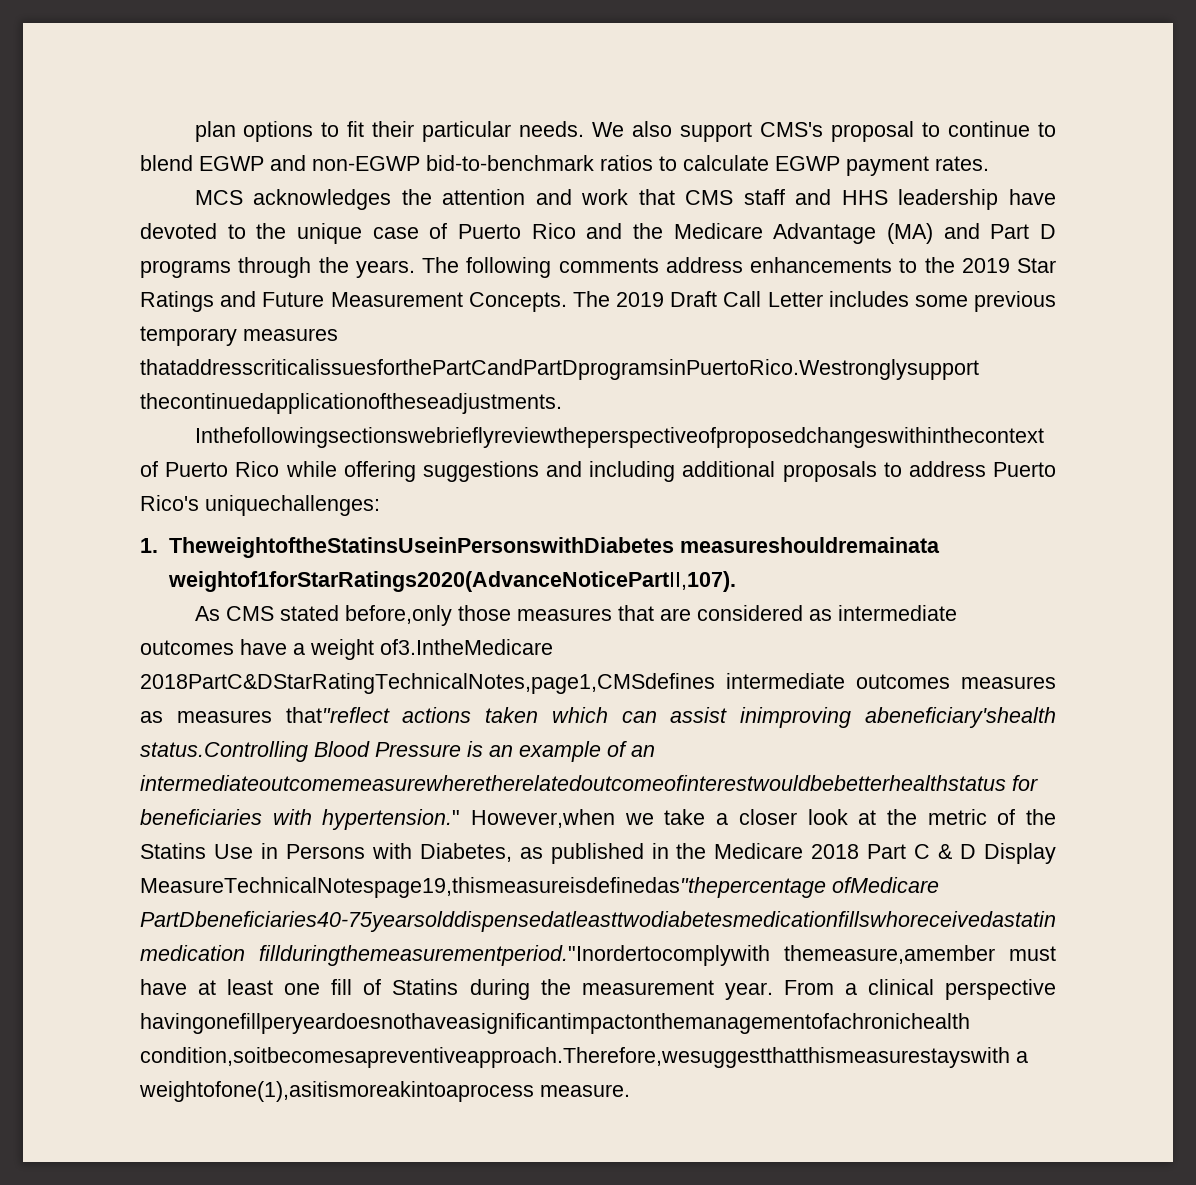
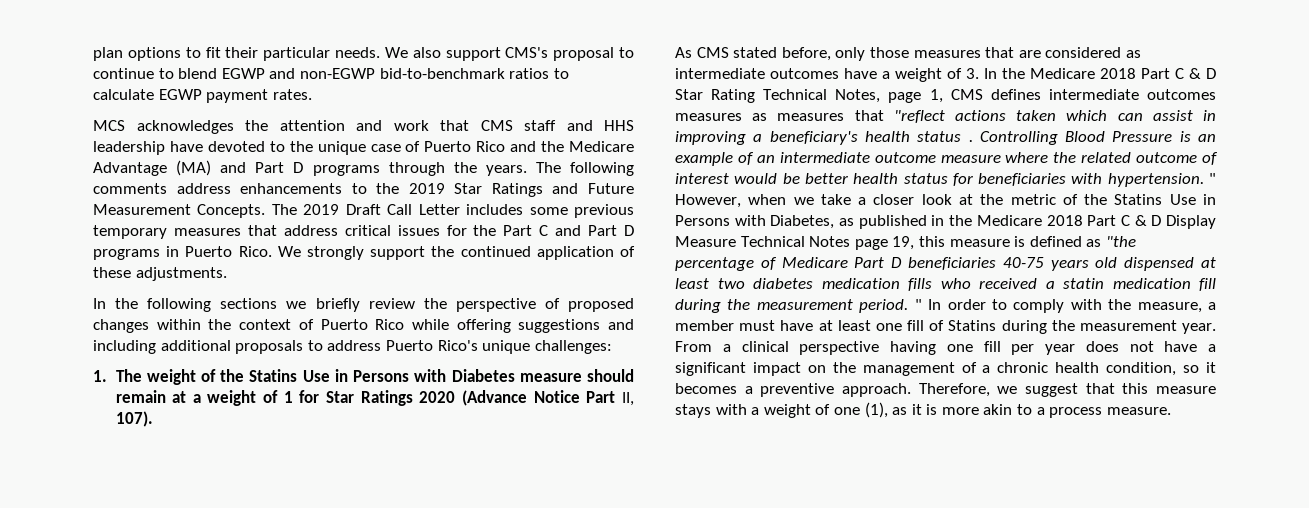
- The 2019 Draft Call Letter includes some previous temporary measures thataddresscriticalissuesforthePartCandPartDprogramsinPuertoRico.Westronglysupport thecontinuedapplicationoftheseadjustments.
- Inthefollowingsectionswebrieflyreviewtheperspectiveofproposedchangeswithinthecontext of Puerto Rico while offering suggestions and including additional proposals to address Puerto Rico's uniquechallenges:
+ The 2019 Draft Call Letter includes some previous temporary measures that address critical issues for the Part C and Part D programs in Puerto Rico. We strongly support the continued application of these adjustments.
+ In the following sections we briefly review the perspective of proposed changes within the context of Puerto Rico while offering suggestions and including additional proposals to address Puerto Rico's unique challenges:
- 1. TheweightoftheStatinsUseinPersonswithDiabetes measureshouldremainata weightof1forStarRatings2020(AdvanceNoticePartII,107).
+ 1. The weight of the Statins Use in Persons with Diabetes measure should remain at a weight of 1 for Star Ratings 2020 (Advance Notice Part II, 107).
- As CMS stated before,only those measures that are considered as intermediate outcomes have a weight of3.IntheMedicare 2018PartC&DStarRatingTechnicalNotes,page1,CMSdefines intermediate outcomes measures as measures that"reflect actions taken which can assist inimproving abeneficiary'shealth status.Controlling Blood Pressure is an example of an intermediateoutcomemeasurewheretherelatedoutcomeofinterestwouldbebetterhealthstatus for beneficiaries with hypertension." However,when we take a closer look at the metric of the Statins Use in Persons with Diabetes, as published in the Medicare 2018 Part C & D Display MeasureTechnicalNotespage19,thismeasureisdefinedas"thepercentage ofMedicare PartDbeneficiaries40-75yearsolddispensedatleasttwodiabetesmedicationfillswhoreceivedastatin medication fillduringthemeasurementperiod."Inordertocomplywith themeasure,amember must have at least one fill of Statins during the measurement year.
+ As CMS stated before, only those measures that are considered as intermediate outcomes have a weight of 3. In the Medicare 2018 Part C & D Star Rating Technical Notes, page 1, CMS defines intermediate outcomes measures as measures that "reflect actions taken which can assist in improving a beneficiary's health status . Controlling Blood Pressure is an example of an intermediate outcome measure where the related outcome of interest would be better health status for beneficiaries with hypertension. " However, when we take a closer look at the metric of the Statins Use in Persons with Diabetes, as published in the Medicare 2018 Part C & D Display Measure Technical Notes page 19, this measure is defined as "the percentage of Medicare Part D beneficiaries 40-75 years old dispensed at least two diabetes medication fills who received a statin medication fill during the measurement period. " In order to comply with the measure, a member must have at least one fill of Statins during the measurement year.
- From a clinical perspective havingonefillperyeardoesnothaveasignificantimpactonthemanagementofachronichealth condition,soitbecomesapreventiveapproach.Therefore,wesuggestthatthismeasurestayswith a weightofone(1),asitismoreakintoaprocess measure.
+ From a clinical perspective having one fill per year does not have a significant impact on the management of a chronic health condition, so it becomes a preventive approach. Therefore, we suggest that this measure stays with a weight of one (1), as it is more akin to a process measure.

